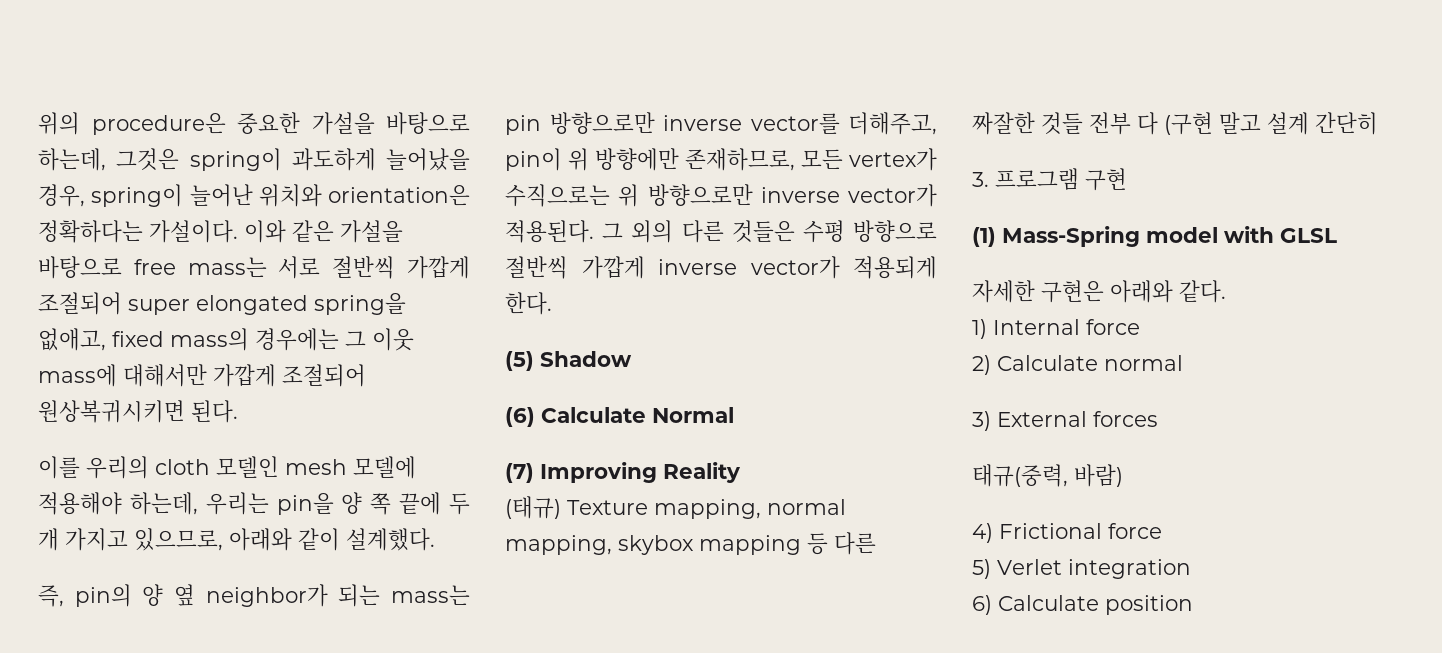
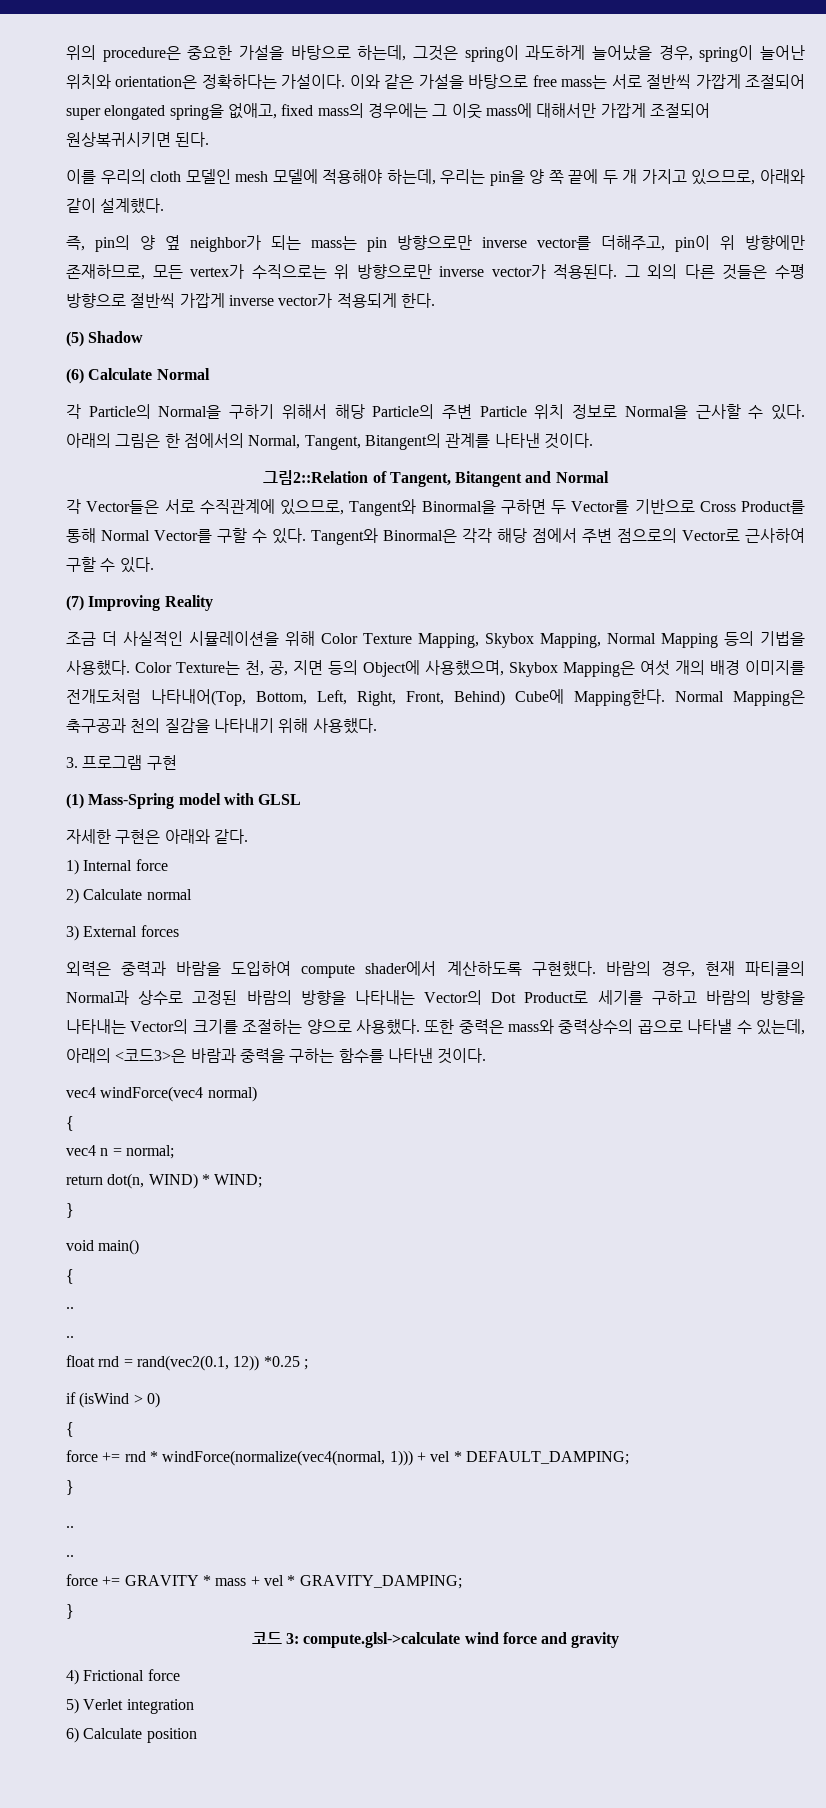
+ 각 Particle의 Normal을 구하기 위해서 해당 Particle의 주변 Particle 위치 정보로 Normal을 근사할 수 있다. 아래의 그림은 한 점에서의 Normal, Tangent, Bitangent의 관계를 나타낸 것이다.
+ 그림2::Relation of Tangent, Bitangent and Normal
+ 각 Vector들은 서로 수직관계에 있으므로, Tangent와 Binormal을 구하면 두 Vector를 기반으로 Cross Product를 통해 Normal Vector를 구할 수 있다. Tangent와 Binormal은 각각 해당 점에서 주변 점으로의 Vector로 근사하여 구할 수 있다.
  (7) Improving Reality
- (태규) Texture mapping, normal mapping, skybox mapping 등 다른 짜잘한 것들 전부 다 (구현 말고 설계 간단히
+ 조금 더 사실적인 시뮬레이션을 위해 Color Texture Mapping, Skybox Mapping, Normal Mapping 등의 기법을 사용했다. Color Texture는 천, 공, 지면 등의 Object에 사용했으며, Skybox Mapping은 여섯 개의 배경 이미지를 전개도처럼 나타내어(Top, Bottom, Left, Right, Front, Behind) Cube에 Mapping한다. Normal Mapping은 축구공과 천의 질감을 나타내기 위해 사용했다.
- 태규(중력, 바람)
+ 외력은 중력과 바람을 도입하여 compute shader에서 계산하도록 구현했다. 바람의 경우, 현재 파티클의 Normal과 상수로 고정된 바람의 방향을 나타내는 Vector의 Dot Product로 세기를 구하고 바람의 방향을 나타내는 Vector의 크기를 조절하는 양으로 사용했다. 또한 중력은 mass와 중력상수의 곱으로 나타낼 수 있는데, 아래의 <코드3>은 바람과 중력을 구하는 함수를 나타낸 것이다.
+ vec4 windForce(vec4 normal)
+ {
+ vec4 n = normal;
+ return dot(n, WIND) * WIND;
+ }
+ void main()
+ {
+ ..
+ ..
+ float rnd = rand(vec2(0.1, 12)) *0.25 ;
+ if (isWind > 0)
+ {
+ force += rnd * windForce(normalize(vec4(normal, 1))) + vel * DEFAULT_DAMPING;
+ }
+ ..
+ ..
+ force += GRAVITY * mass + vel * GRAVITY_DAMPING;
+ }
+ 코드 3: compute.glsl->calculate wind force and gravity

